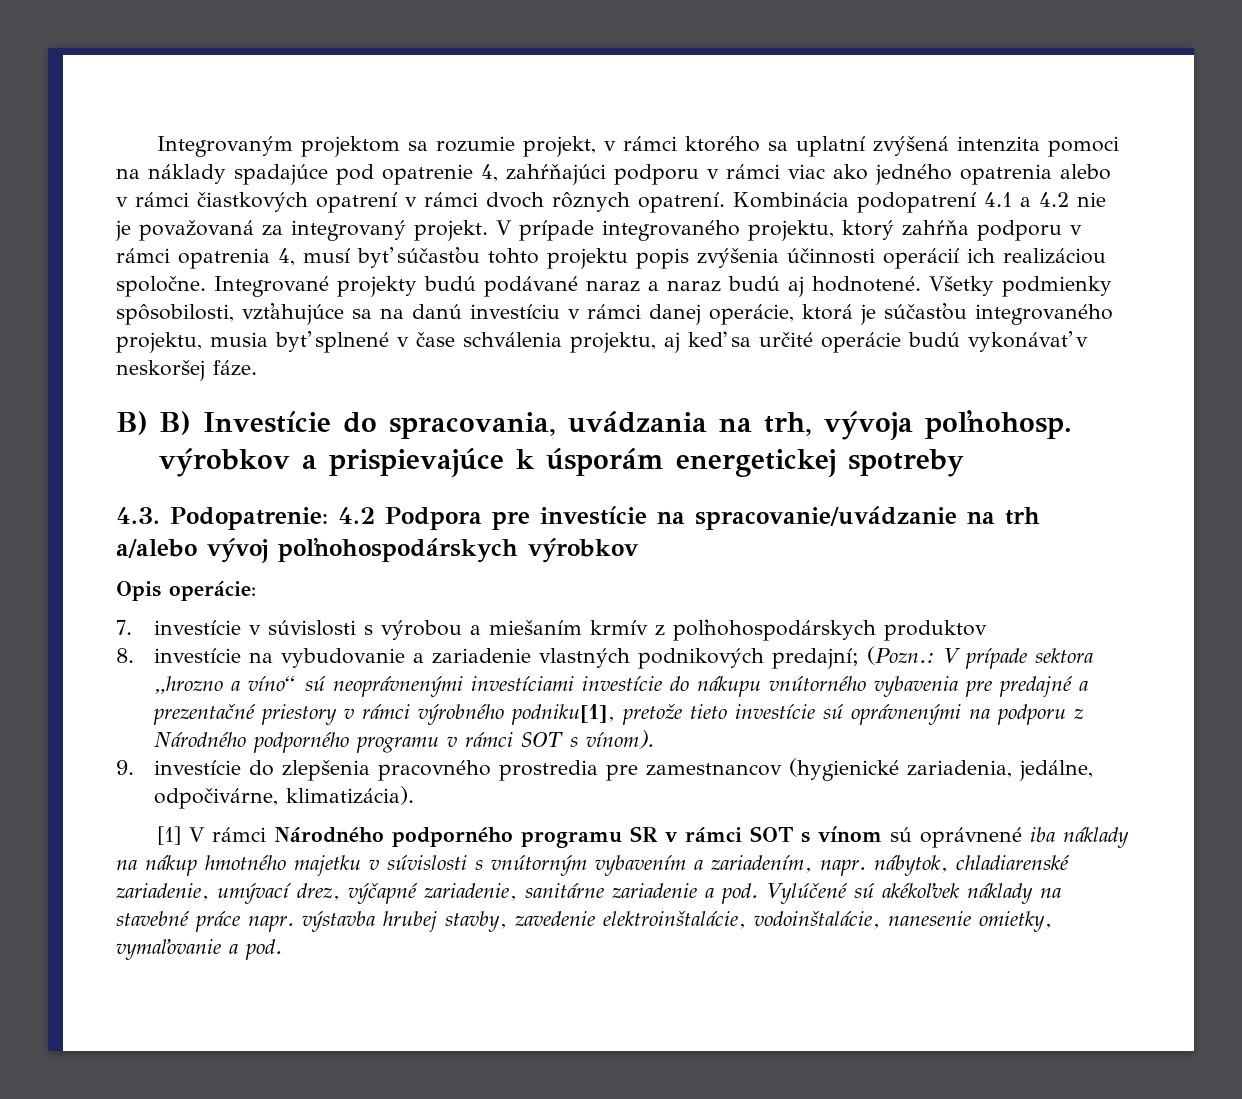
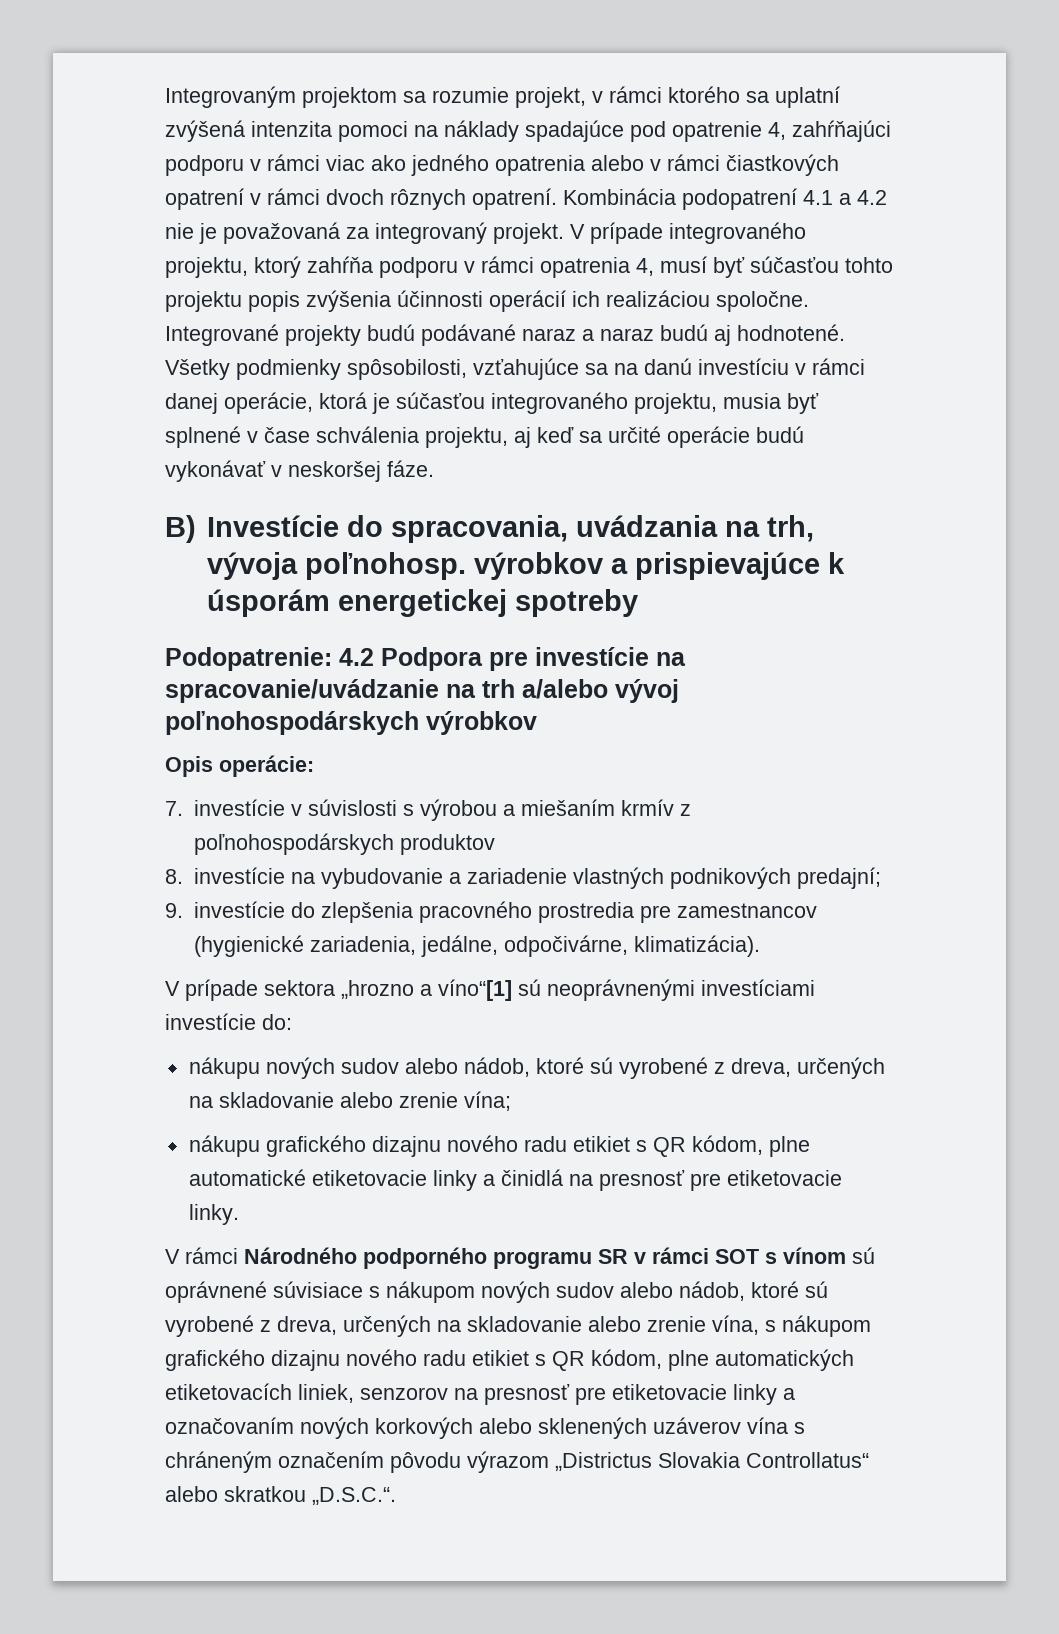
- B) B) Investície do spracovania, uvádzania na trh, vývoja poľnohosp. výrobkov a prispievajúce k úsporám energetickej spotreby
+ B) Investície do spracovania, uvádzania na trh, vývoja poľnohosp. výrobkov a prispievajúce k úsporám energetickej spotreby
- 4.3. Podopatrenie: 4.2 Podpora pre investície na spracovanie/uvádzanie na trh a/alebo vývoj poľnohospodárskych výrobkov
+ Podopatrenie: 4.2 Podpora pre investície na spracovanie/uvádzanie na trh a/alebo vývoj poľnohospodárskych výrobkov
- 8. investície na vybudovanie a zariadenie vlastných podnikových predajní; (Pozn.: V prípade sektora „hrozno a víno“ sú neoprávnenými investíciami investície do nákupu vnútorného vybavenia pre predajné a prezentačné priestory v rámci výrobného podniku[1], pretože tieto investície sú oprávnenými na podporu z Národného podporného programu v rámci SOT s vínom).
+ 8. investície na vybudovanie a zariadenie vlastných podnikových predajní;
- [1] V rámci Národného podporného programu SR v rámci SOT s vínom sú oprávnené iba náklady na nákup hmotného majetku v súvislosti s vnútorným vybavením a zariadením, napr. nábytok, chladiarenské zariadenie, umývací drez, výčapné zariadenie, sanitárne zariadenie a pod. Vylúčené sú akékoľvek náklady na stavebné práce napr. výstavba hrubej stavby, zavedenie elektroinštalácie, vodoinštalácie, nanesenie omietky, vymaľovanie a pod.
+ V prípade sektora „hrozno a víno“[1] sú neoprávnenými investíciami investície do:
+ nákupu nových sudov alebo nádob, ktoré sú vyrobené z dreva, určených na skladovanie alebo zrenie vína;
+ nákupu grafického dizajnu nového radu etikiet s QR kódom, plne automatické etiketovacie linky a činidlá na presnosť pre etiketovacie linky.
+ V rámci Národného podporného programu SR v rámci SOT s vínom sú oprávnené súvisiace s nákupom nových sudov alebo nádob, ktoré sú vyrobené z dreva, určených na skladovanie alebo zrenie vína, s nákupom grafického dizajnu nového radu etikiet s QR kódom, plne automatických etiketovacích liniek, senzorov na presnosť pre etiketovacie linky a označovaním nových korkových alebo sklenených uzáverov vína s chráneným označením pôvodu výrazom „Districtus Slovakia Controllatus“ alebo skratkou „D.S.C.“.

